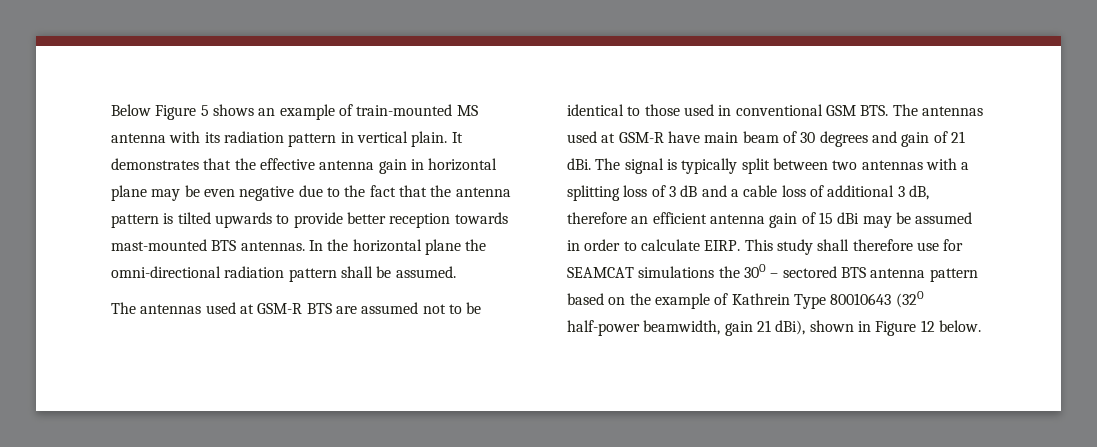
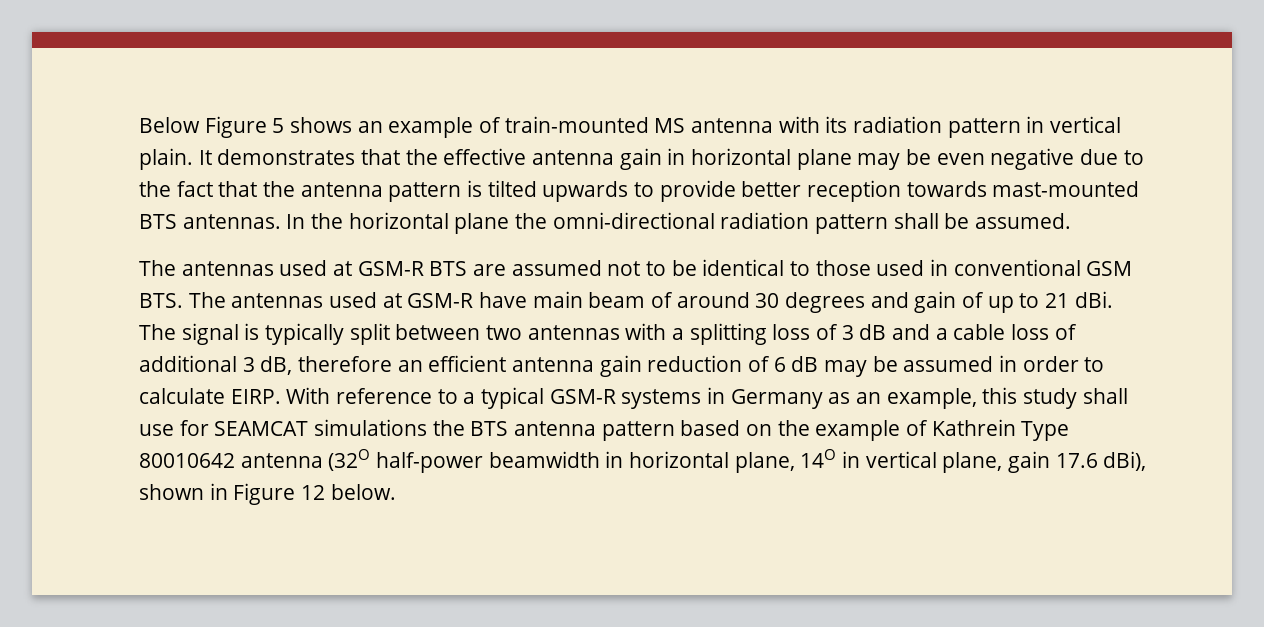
- The antennas used at GSM-R BTS are assumed not to be identical to those used in conventional GSM BTS. The antennas used at GSM-R have main beam of 30 degrees and gain of 21 dBi.
+ The antennas used at GSM-R BTS are assumed not to be identical to those used in conventional GSM BTS. The antennas used at GSM-R have main beam of around 30 degrees and gain of up to 21 dBi.
- The signal is typically split between two antennas with a splitting loss of 3 dB and a cable loss of additional 3 dB, therefore an efficient antenna gain of 15 dBi may be assumed in order to calculate EIRP.
+ The signal is typically split between two antennas with a splitting loss of 3 dB and a cable loss of additional 3 dB, therefore an efficient antenna gain reduction of 6 dB may be assumed in order to calculate EIRP.
- This study shall therefore use for SEAMCAT simulations the 30O – sectored BTS antenna pattern based on the example of Kathrein Type 80010643 (32O half-power beamwidth, gain 21 dBi), shown in Figure 12 below.
+ With reference to a typical GSM-R systems in Germany as an example, this study shall use for SEAMCAT simulations the BTS antenna pattern based on the example of Kathrein Type 80010642 antenna (32O half-power beamwidth in horizontal plane, 14O in vertical plane, gain 17.6 dBi), shown in Figure 12 below.

